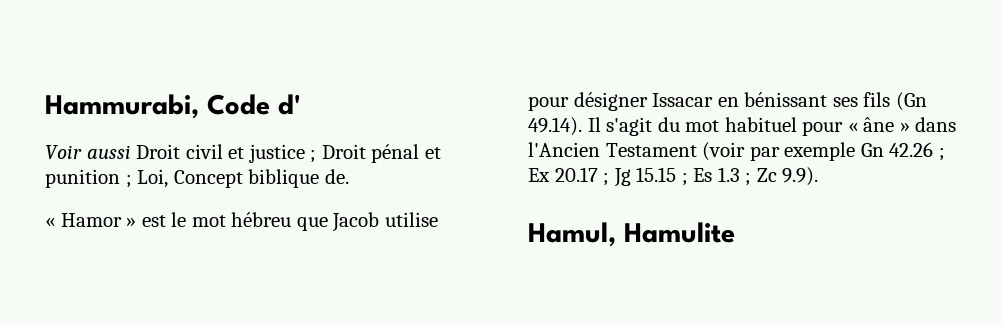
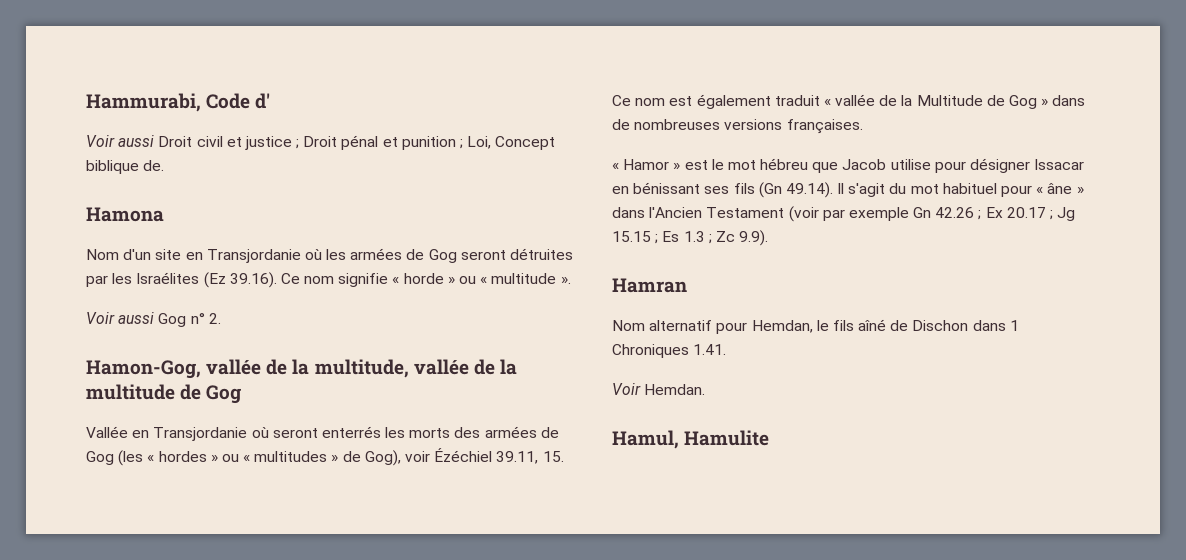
+ Hamona
+ Nom d'un site en Transjordanie où les armées de Gog seront détruites par les Israélites (Ez 39.16). Ce nom signifie « horde » ou « multitude ».
+ Voir aussi Gog n° 2.
+ Hamon-Gog, vallée de la multitude, vallée de la multitude de Gog
+ Vallée en Transjordanie où seront enterrés les morts des armées de Gog (les « hordes » ou « multitudes » de Gog), voir Ézéchiel 39.11, 15. Ce nom est également traduit « vallée de la Multitude de Gog » dans de nombreuses versions françaises.
+ Hamran
+ Nom alternatif pour Hemdan, le fils aîné de Dischon dans 1 Chroniques 1.41.
+ Voir Hemdan.

